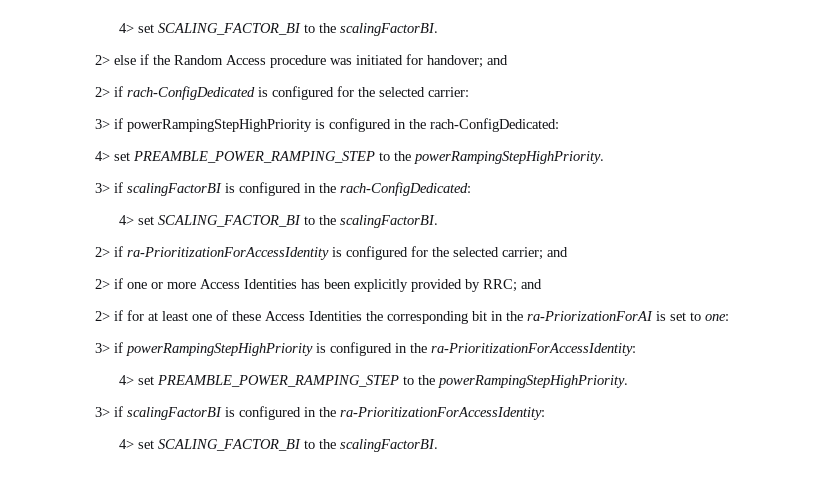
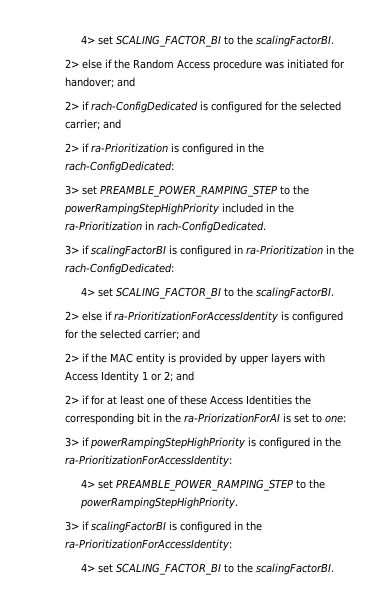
- 2> if rach-ConfigDedicated is configured for the selected carrier:
- 3> if powerRampingStepHighPriority is configured in the rach-ConfigDedicated:
- 4> set PREAMBLE_POWER_RAMPING_STEP to the powerRampingStepHighPriority.
- 3> if scalingFactorBI is configured in the rach-ConfigDedicated:
+ 2> if rach-ConfigDedicated is configured for the selected carrier; and
+ 2> if ra-Prioritization is configured in the rach-ConfigDedicated:
+ 3> set PREAMBLE_POWER_RAMPING_STEP to the powerRampingStepHighPriority included in the ra-Prioritization in rach-ConfigDedicated.
+ 3> if scalingFactorBI is configured in ra-Prioritization in the rach-ConfigDedicated:
- 2> if ra-PrioritizationForAccessIdentity is configured for the selected carrier; and
+ 2> else if ra-PrioritizationForAccessIdentity is configured for the selected carrier; and
- 2> if one or more Access Identities has been explicitly provided by RRC; and
+ 2> if the MAC entity is provided by upper layers with Access Identity 1 or 2; and

